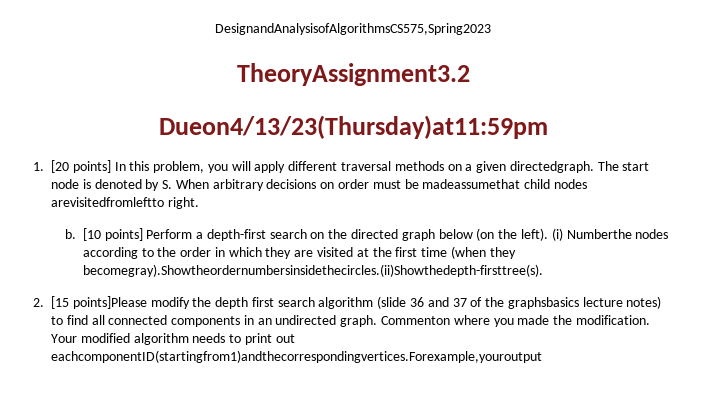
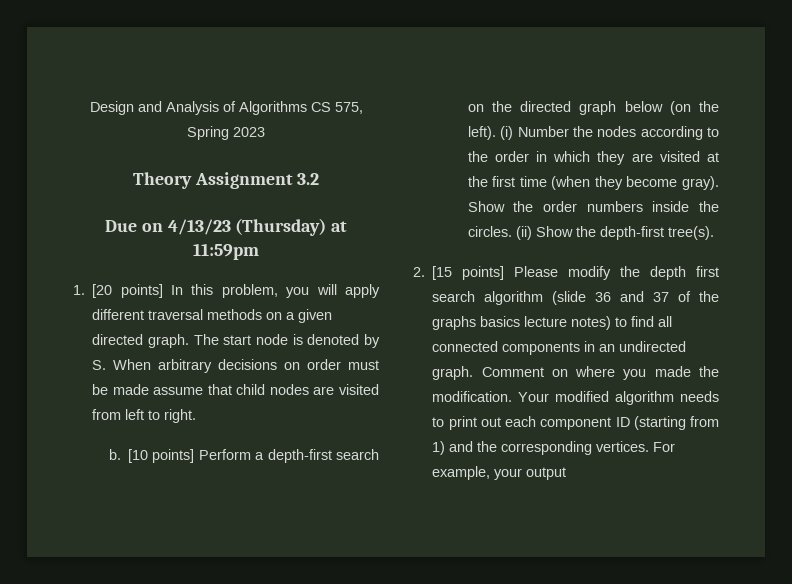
- DesignandAnalysisofAlgorithmsCS575,Spring2023
- TheoryAssignment3.2
- Dueon4/13/23(Thursday)at11:59pm
+ Design and Analysis of Algorithms CS 575, Spring 2023
+ Theory Assignment 3.2
+ Due on 4/13/23 (Thursday) at 11:59pm
- 1. [20 points] In this problem, you will apply different traversal methods on a given directedgraph.
+ 1. [20 points] In this problem, you will apply different traversal methods on a given directed graph.
- The start node is denoted by S. When arbitrary decisions on order must be madeassumethat child nodes arevisitedfromleftto right.
+ The start node is denoted by S. When arbitrary decisions on order must be made assume that child nodes are visited from left to right.
- (i) Numberthe nodes according to the order in which they are visited at the first time (when they becomegray).Showtheordernumbersinsidethecircles.(ii)Showthedepth-firsttree(s).
+ (i) Number the nodes according to the order in which they are visited at the first time (when they become gray). Show the order numbers inside the circles. (ii) Show the depth-first tree(s).
- 2. [15 points]Please modify the depth first search algorithm (slide 36 and 37 of the graphsbasics lecture notes) to find all connected components in an undirected graph.
+ 2. [15 points] Please modify the depth first search algorithm (slide 36 and 37 of the graphs basics lecture notes) to find all connected components in an undirected graph.
- Commenton where you made the modification.
+ Comment on where you made the modification.
- Your modified algorithm needs to print out eachcomponentID(startingfrom1)andthecorrespondingvertices.Forexample,youroutput
+ Your modified algorithm needs to print out each component ID (starting from 1) and the corresponding vertices. For example, your output

